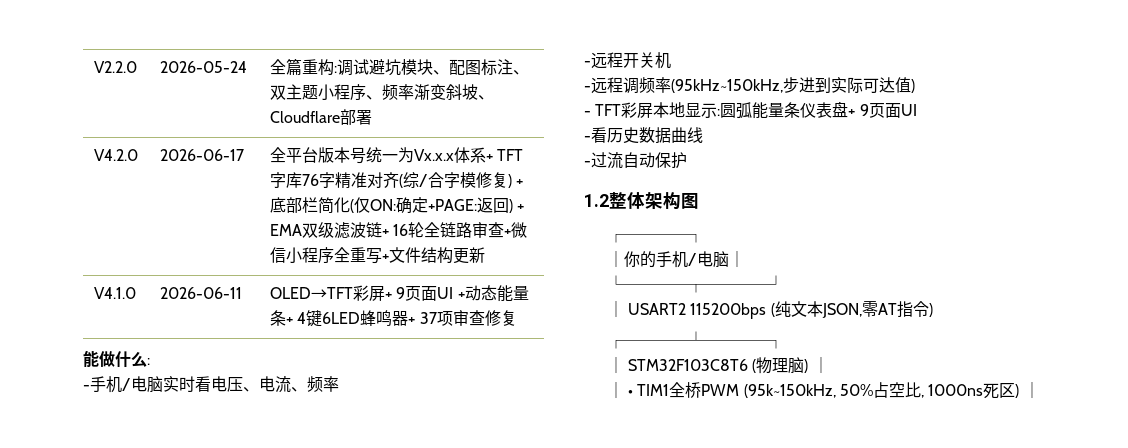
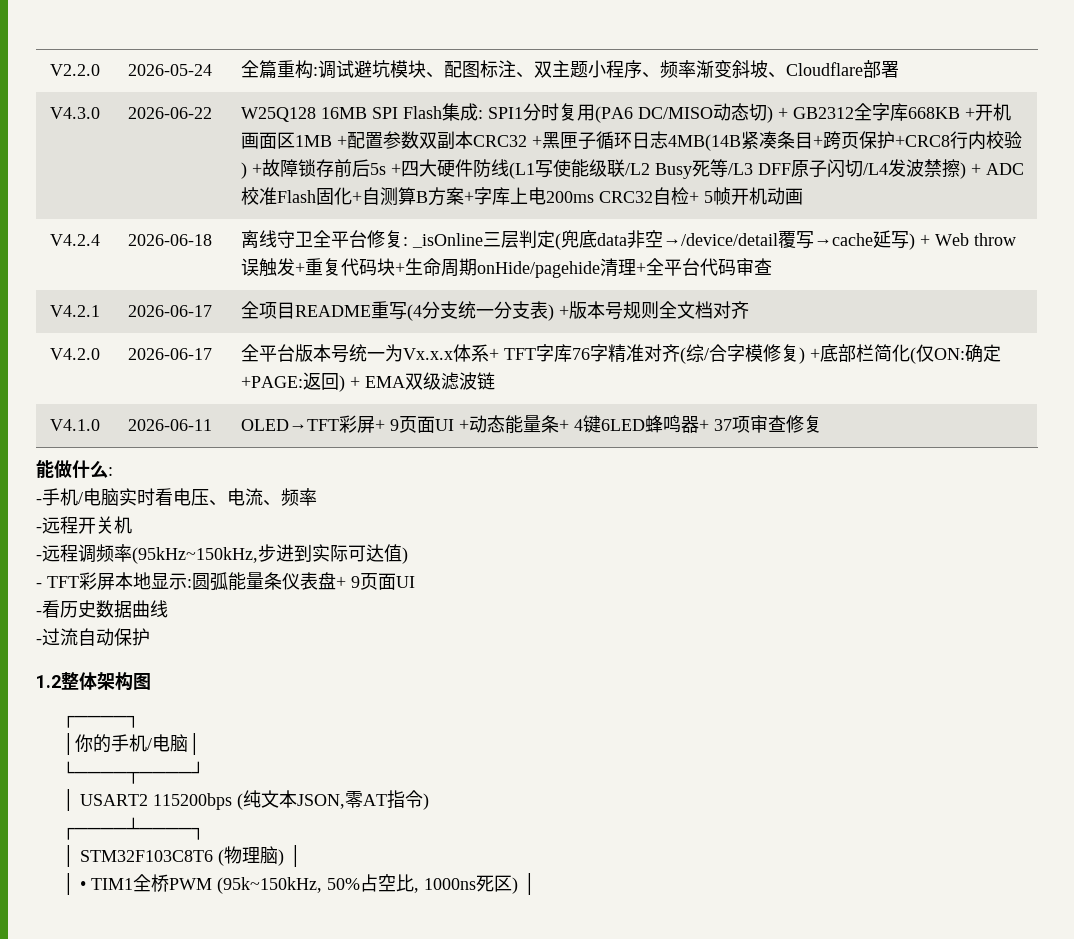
+ V4.3.0 | 2026-06-22 | W25Q128 16MB SPI Flash集成: SPI1分时复用(PA6 DC/MISO动态切) + GB2312全字库668KB +开机画面区1MB +配置参数双副本CRC32 +黑匣子循环日志4MB(14B紧凑条目+跨页保护+CRC8行内校验) +故障锁存前后5s +四大硬件防线(L1写使能级联/L2 Busy死等/L3 DFF原子闪切/L4发波禁擦) + ADC校准Flash固化+自测算B方案+字库上电200ms CRC32自检+ 5帧开机动画
+ V4.2.4 | 2026-06-18 | 离线守卫全平台修复: _isOnline三层判定(兜底data非空→/device/detail覆写→cache延写) + Web throw误触发+重复代码块+生命周期onHide/pagehide清理+全平台代码审查
+ V4.2.1 | 2026-06-17 | 全项目README重写(4分支统一分支表) +版本号规则全文档对齐
- 全平台版本号统一为Vx.x.x体系+ TFT字库76字精准对齐(综/合字模修复) +底部栏简化(仅ON:确定+PAGE:返回) + EMA双级滤波链+ 16轮全链路审查+微信小程序全重写+文件结构更新
+ 全平台版本号统一为Vx.x.x体系+ TFT字库76字精准对齐(综/合字模修复) +底部栏简化(仅ON:确定+PAGE:返回) + EMA双级滤波链

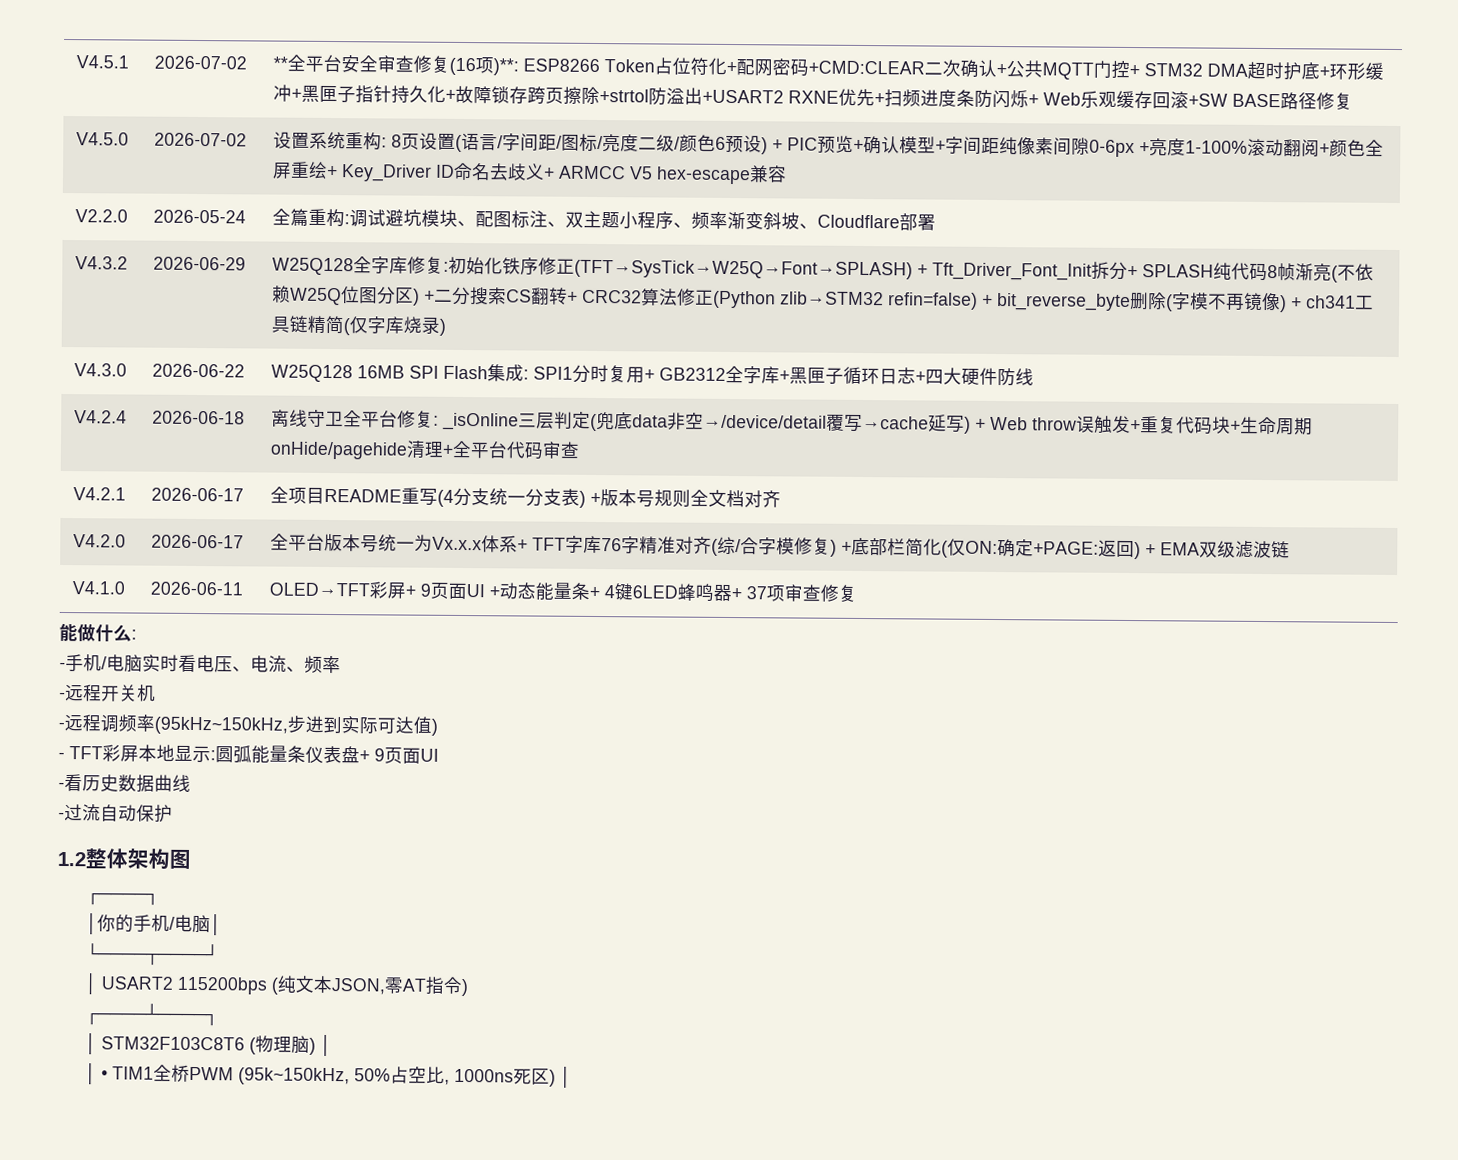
+ V4.5.1 | 2026-07-02 | **全平台安全审查修复(16项)**: ESP8266 Token占位符化+配网密码+CMD:CLEAR二次确认+公共MQTT门控+ STM32 DMA超时护底+环形缓冲+黑匣子指针持久化+故障锁存跨页擦除+strtol防溢出+USART2 RXNE优先+扫频进度条防闪烁+ Web乐观缓存回滚+SW BASE路径修复
+ V4.5.0 | 2026-07-02 | 设置系统重构: 8页设置(语言/字间距/图标/亮度二级/颜色6预设) + PIC预览+确认模型+字间距纯像素间隙0-6px +亮度1-100%滚动翻阅+颜色全屏重绘+ Key_Driver ID命名去歧义+ ARMCC V5 hex-escape兼容
+ V4.3.2 | 2026-06-29 | W25Q128全字库修复:初始化铁序修正(TFT→SysTick→W25Q→Font→SPLASH) + Tft_Driver_Font_Init拆分+ SPLASH纯代码8帧渐亮(不依赖W25Q位图分区) +二分搜索CS翻转+ CRC32算法修正(Python zlib→STM32 refin=false) + bit_reverse_byte删除(字模不再镜像) + ch341工具链精简(仅字库烧录)
- W25Q128 16MB SPI Flash集成: SPI1分时复用(PA6 DC/MISO动态切) + GB2312全字库668KB +开机画面区1MB +配置参数双副本CRC32 +黑匣子循环日志4MB(14B紧凑条目+跨页保护+CRC8行内校验) +故障锁存前后5s +四大硬件防线(L1写使能级联/L2 Busy死等/L3 DFF原子闪切/L4发波禁擦) + ADC校准Flash固化+自测算B方案+字库上电200ms CRC32自检+ 5帧开机动画
+ W25Q128 16MB SPI Flash集成: SPI1分时复用+ GB2312全字库+黑匣子循环日志+四大硬件防线

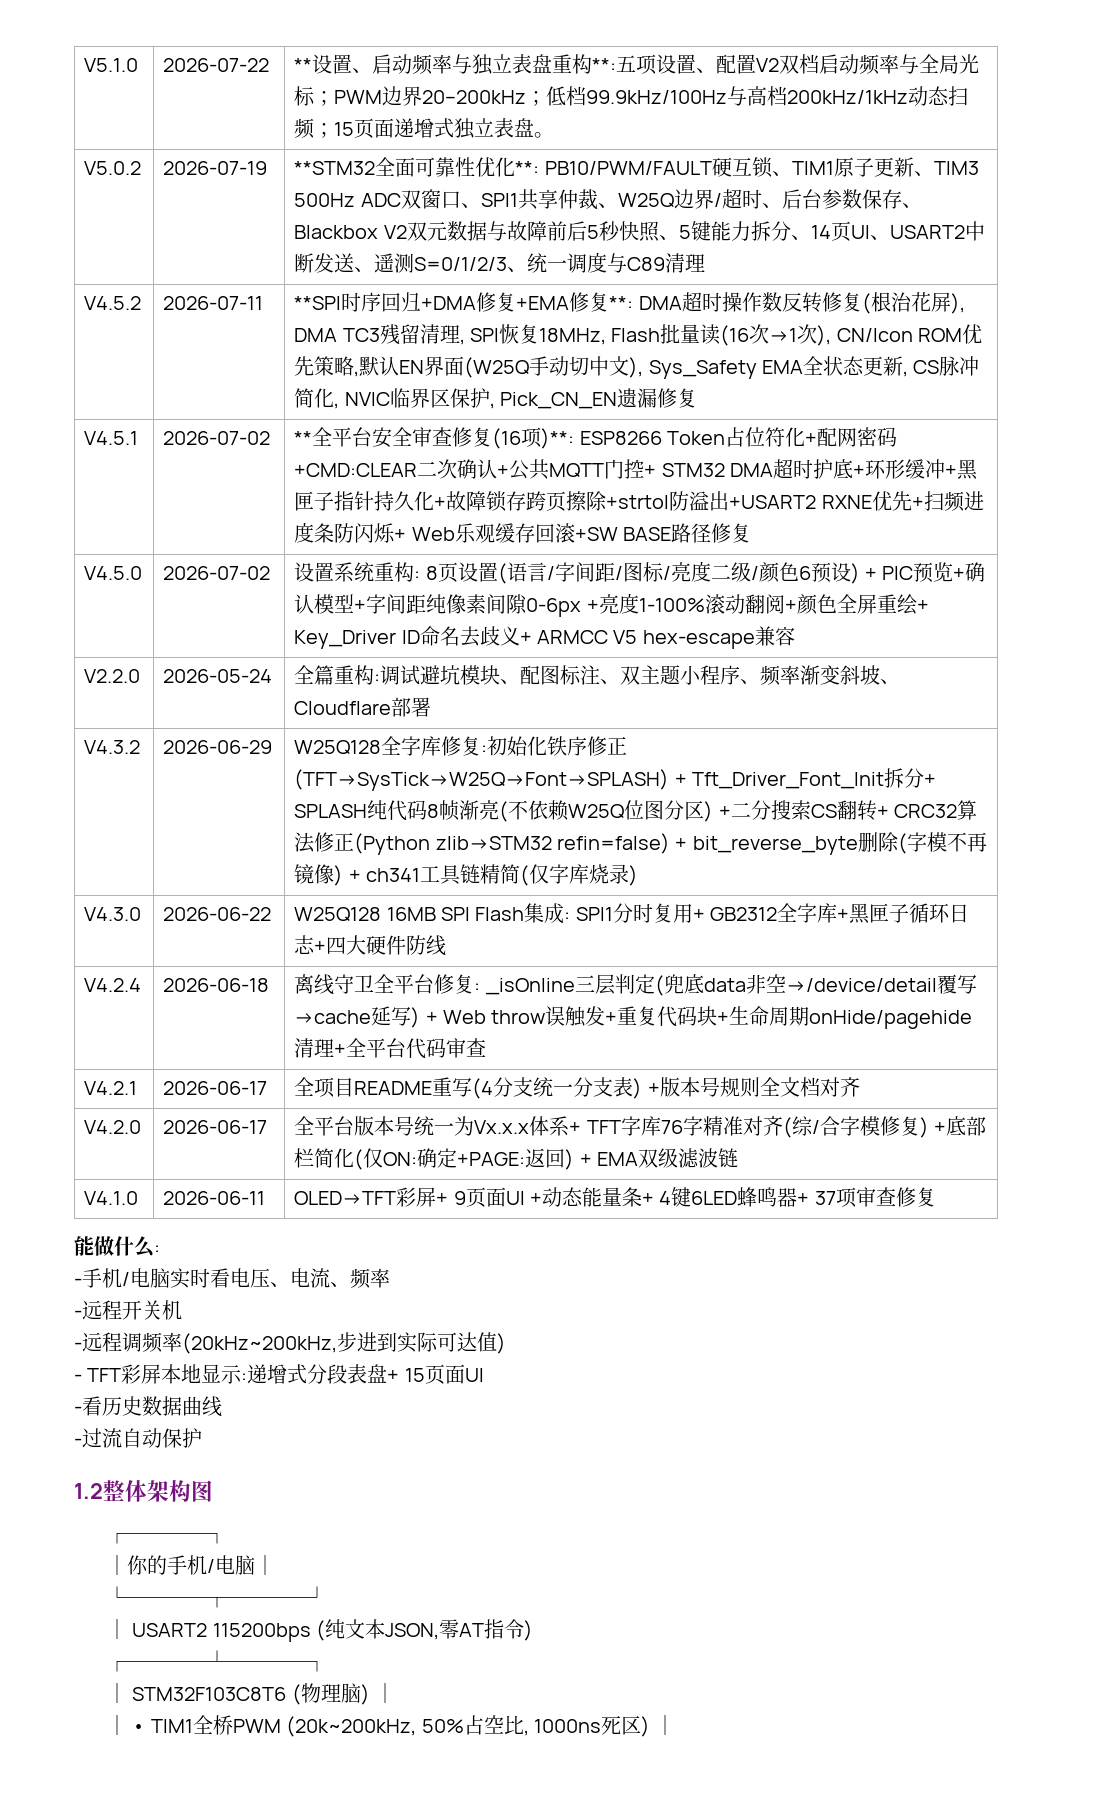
+ V5.1.0 | 2026-07-22 | **设置、启动频率与独立表盘重构**:五项设置、配置V2双档启动频率与全局光标；PWM边界20–200kHz；低档99.9kHz/100Hz与高档200kHz/1kHz动态扫频；15页面递增式独立表盘。
+ V5.0.2 | 2026-07-19 | **STM32全面可靠性优化**: PB10/PWM/FAULT硬互锁、TIM1原子更新、TIM3 500Hz ADC双窗口、SPI1共享仲裁、W25Q边界/超时、后台参数保存、Blackbox V2双元数据与故障前后5秒快照、5键能力拆分、14页UI、USART2中断发送、遥测S=0/1/2/3、统一调度与C89清理
+ V4.5.2 | 2026-07-11 | **SPI时序回归+DMA修复+EMA修复**: DMA超时操作数反转修复(根治花屏), DMA TC3残留清理, SPI恢复18MHz, Flash批量读(16次→1次), CN/Icon ROM优先策略,默认EN界面(W25Q手动切中文), Sys_Safety EMA全状态更新, CS脉冲简化, NVIC临界区保护, Pick_CN_EN遗漏修复
- -远程调频率(95kHz~150kHz,步进到实际可达值)
+ -远程调频率(20kHz~200kHz,步进到实际可达值)
- - TFT彩屏本地显示:圆弧能量条仪表盘+ 9页面UI
+ - TFT彩屏本地显示:递增式分段表盘+ 15页面UI
- │ • TIM1全桥PWM (95k~150kHz, 50%占空比, 1000ns死区) │
+ │ • TIM1全桥PWM (20k~200kHz, 50%占空比, 1000ns死区) │

